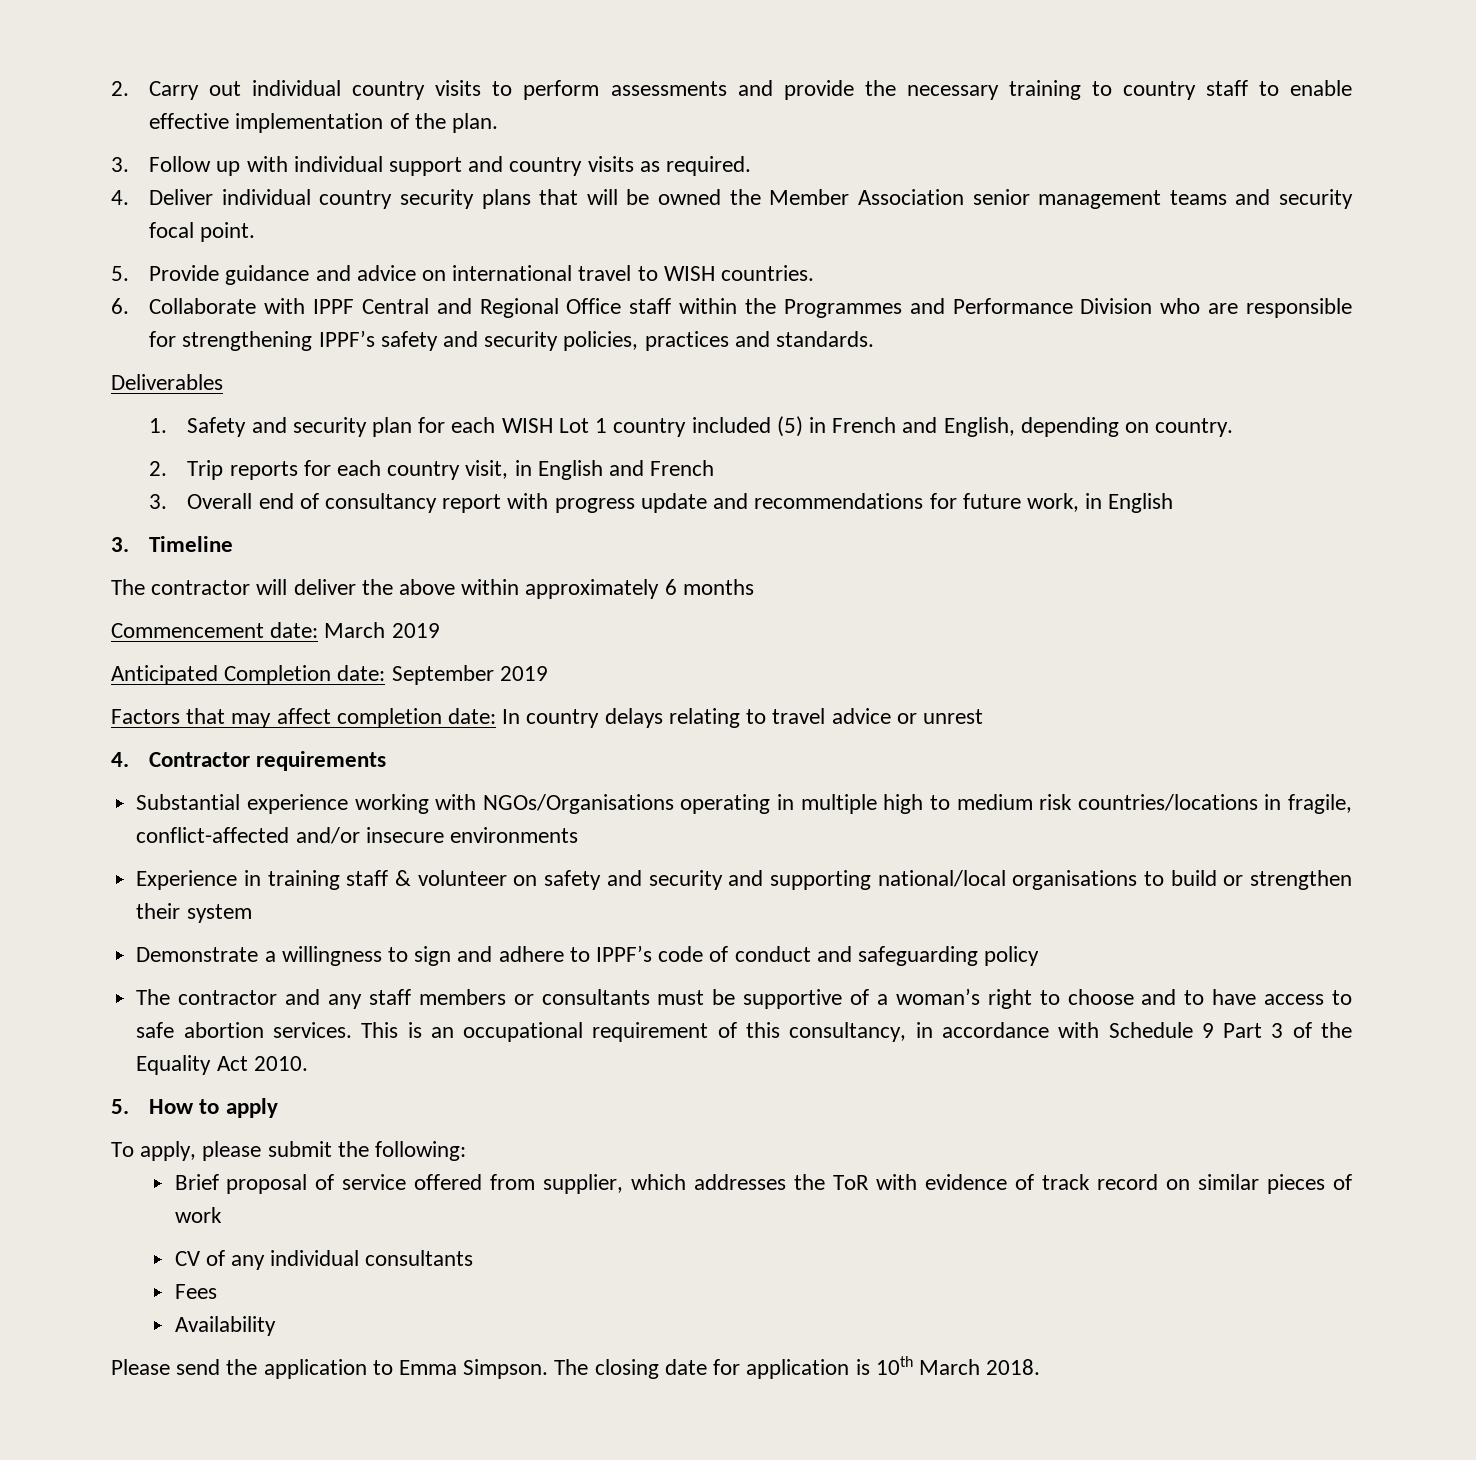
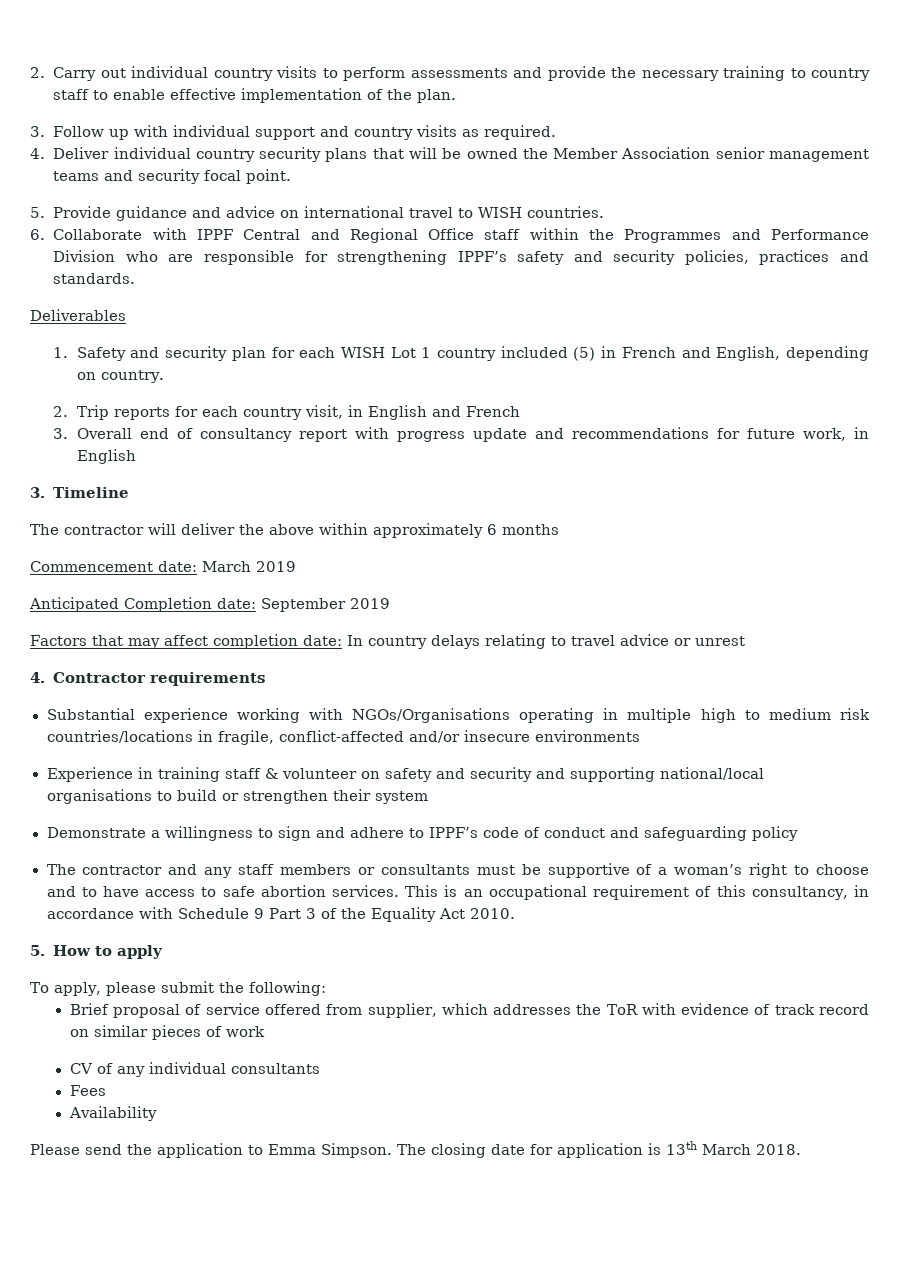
- The closing date for application is 10th March 2018.
+ The closing date for application is 13th March 2018.

